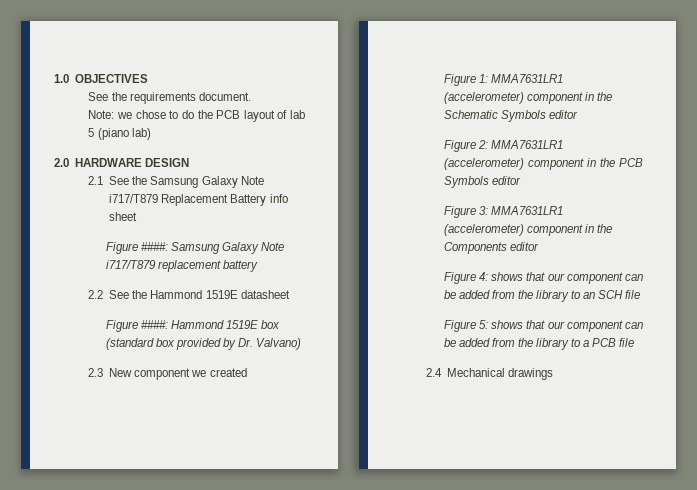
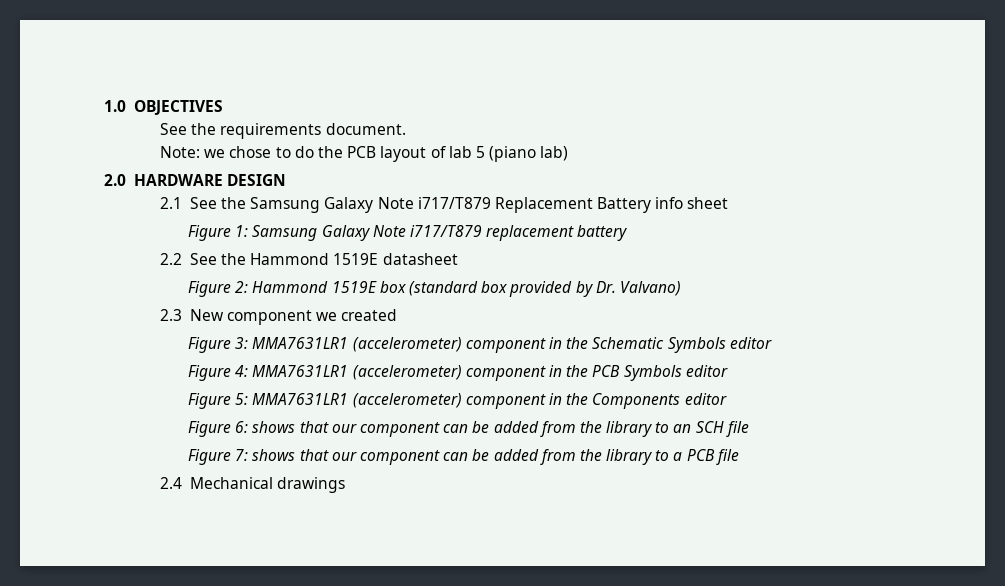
- Figure ####: Samsung Galaxy Note i717/T879 replacement battery
+ Figure 1: Samsung Galaxy Note i717/T879 replacement battery
- Figure ####: Hammond 1519E box (standard box provided by Dr. Valvano)
+ Figure 2: Hammond 1519E box (standard box provided by Dr. Valvano)
- Figure 1: MMA7631LR1 (accelerometer) component in the Schematic Symbols editor
+ Figure 3: MMA7631LR1 (accelerometer) component in the Schematic Symbols editor
- Figure 2: MMA7631LR1 (accelerometer) component in the PCB Symbols editor
+ Figure 4: MMA7631LR1 (accelerometer) component in the PCB Symbols editor
- Figure 3: MMA7631LR1 (accelerometer) component in the Components editor
+ Figure 5: MMA7631LR1 (accelerometer) component in the Components editor
- Figure 4: shows that our component can be added from the library to an SCH file
+ Figure 6: shows that our component can be added from the library to an SCH file
- Figure 5: shows that our component can be added from the library to a PCB file
+ Figure 7: shows that our component can be added from the library to a PCB file

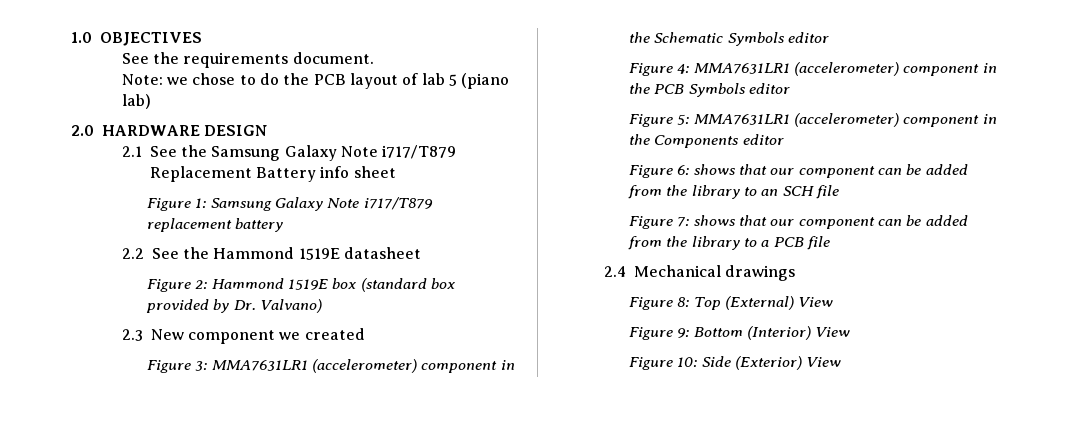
+ Figure 8: Top (External) View
+ Figure 9: Bottom (Interior) View
+ Figure 10: Side (Exterior) View

